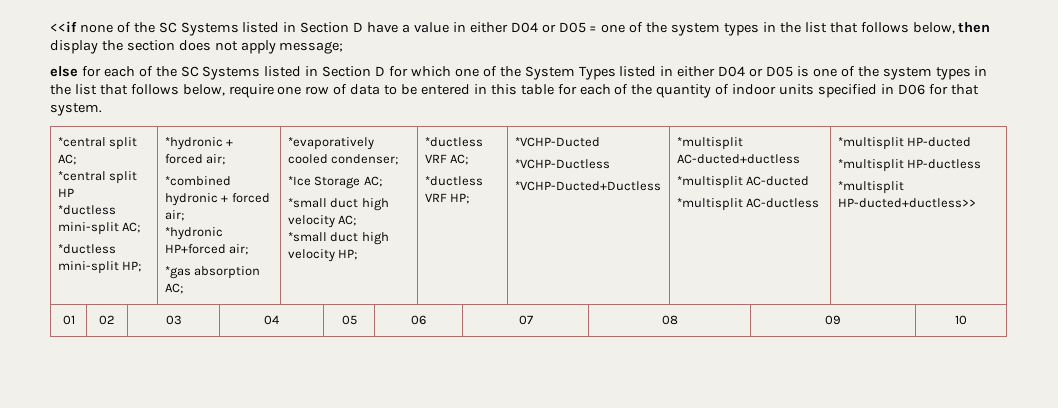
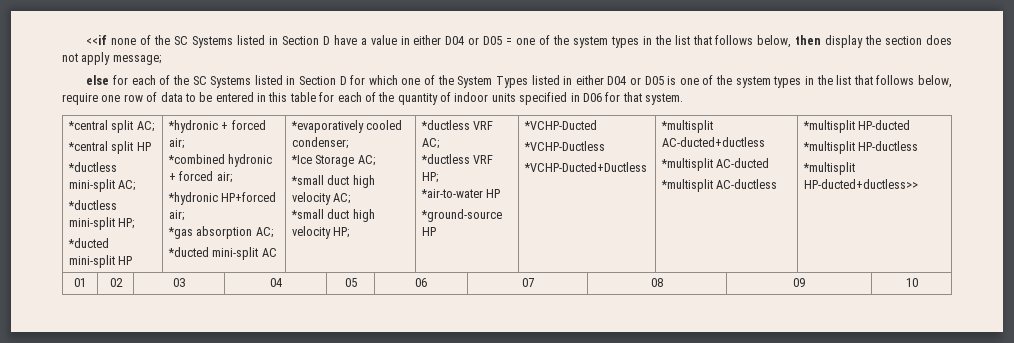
+ *ducted mini-split HP
+ *ducted mini-split AC
+ *air-to-water HP
+ *ground-source HP

